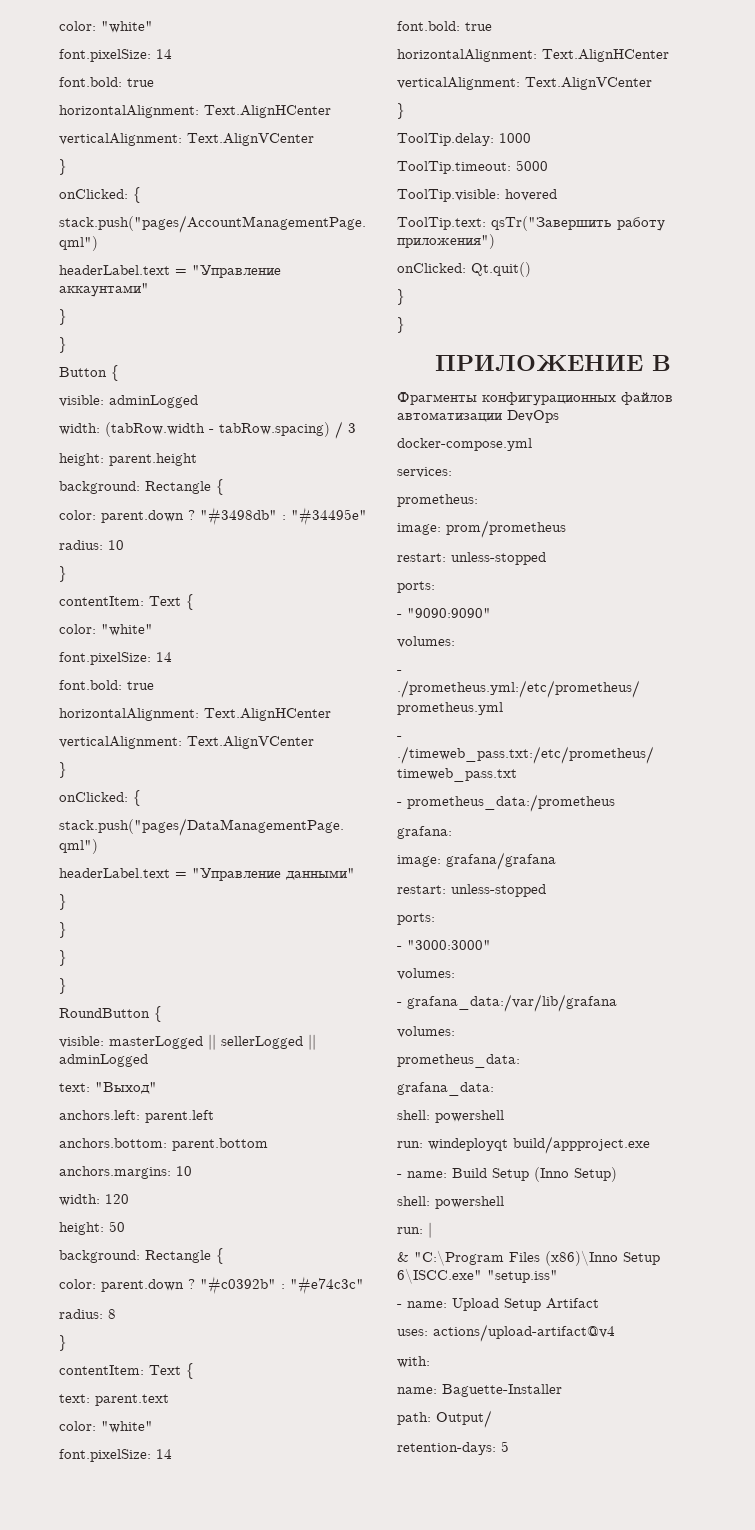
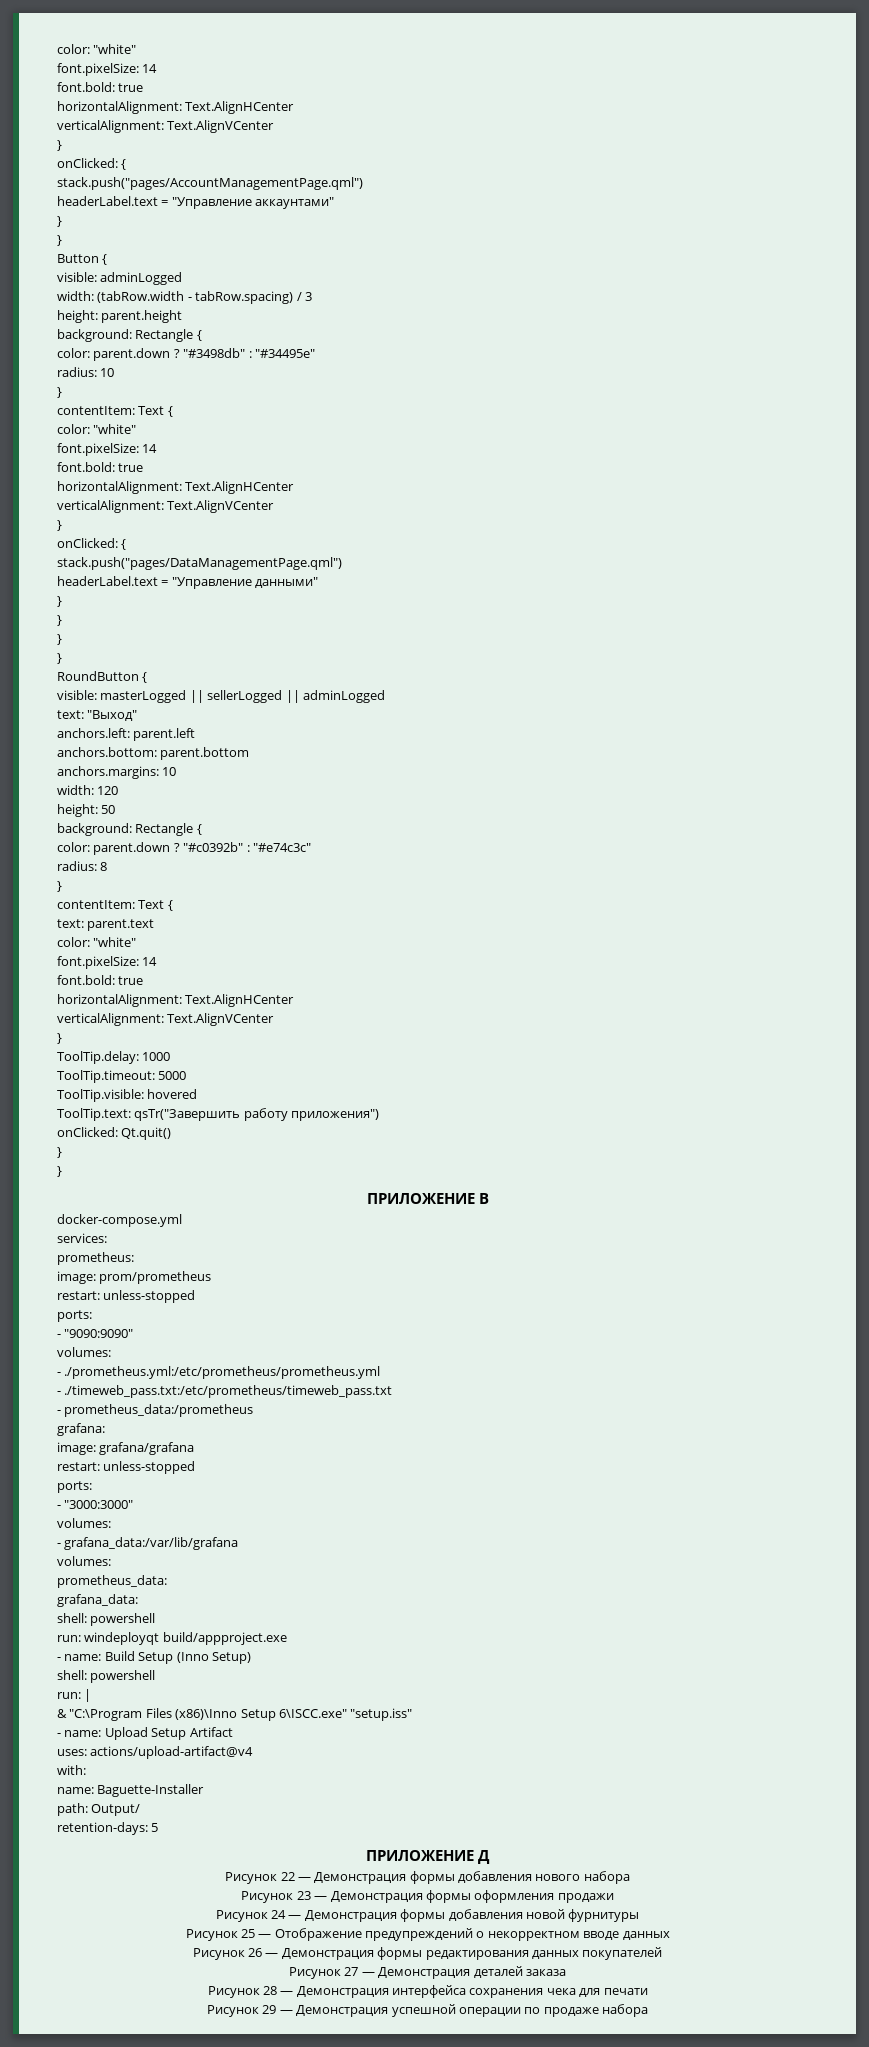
- Фрагменты конфигурационных файлов автоматизации DevOps
+ ПРИЛОЖЕНИЕ Д
+ Рисунок 22 — Демонстрация формы добавления нового набора
+ Рисунок 23 — Демонстрация формы оформления продажи
+ Рисунок 24 — Демонстрация формы добавления новой фурнитуры
+ Рисунок 25 — Отображение предупреждений о некорректном вводе данных
+ Рисунок 26 — Демонстрация формы редактирования данных покупателей
+ Рисунок 27 — Демонстрация деталей заказа
+ Рисунок 28 — Демонстрация интерфейса сохранения чека для печати
+ Рисунок 29 — Демонстрация успешной операции по продаже набора

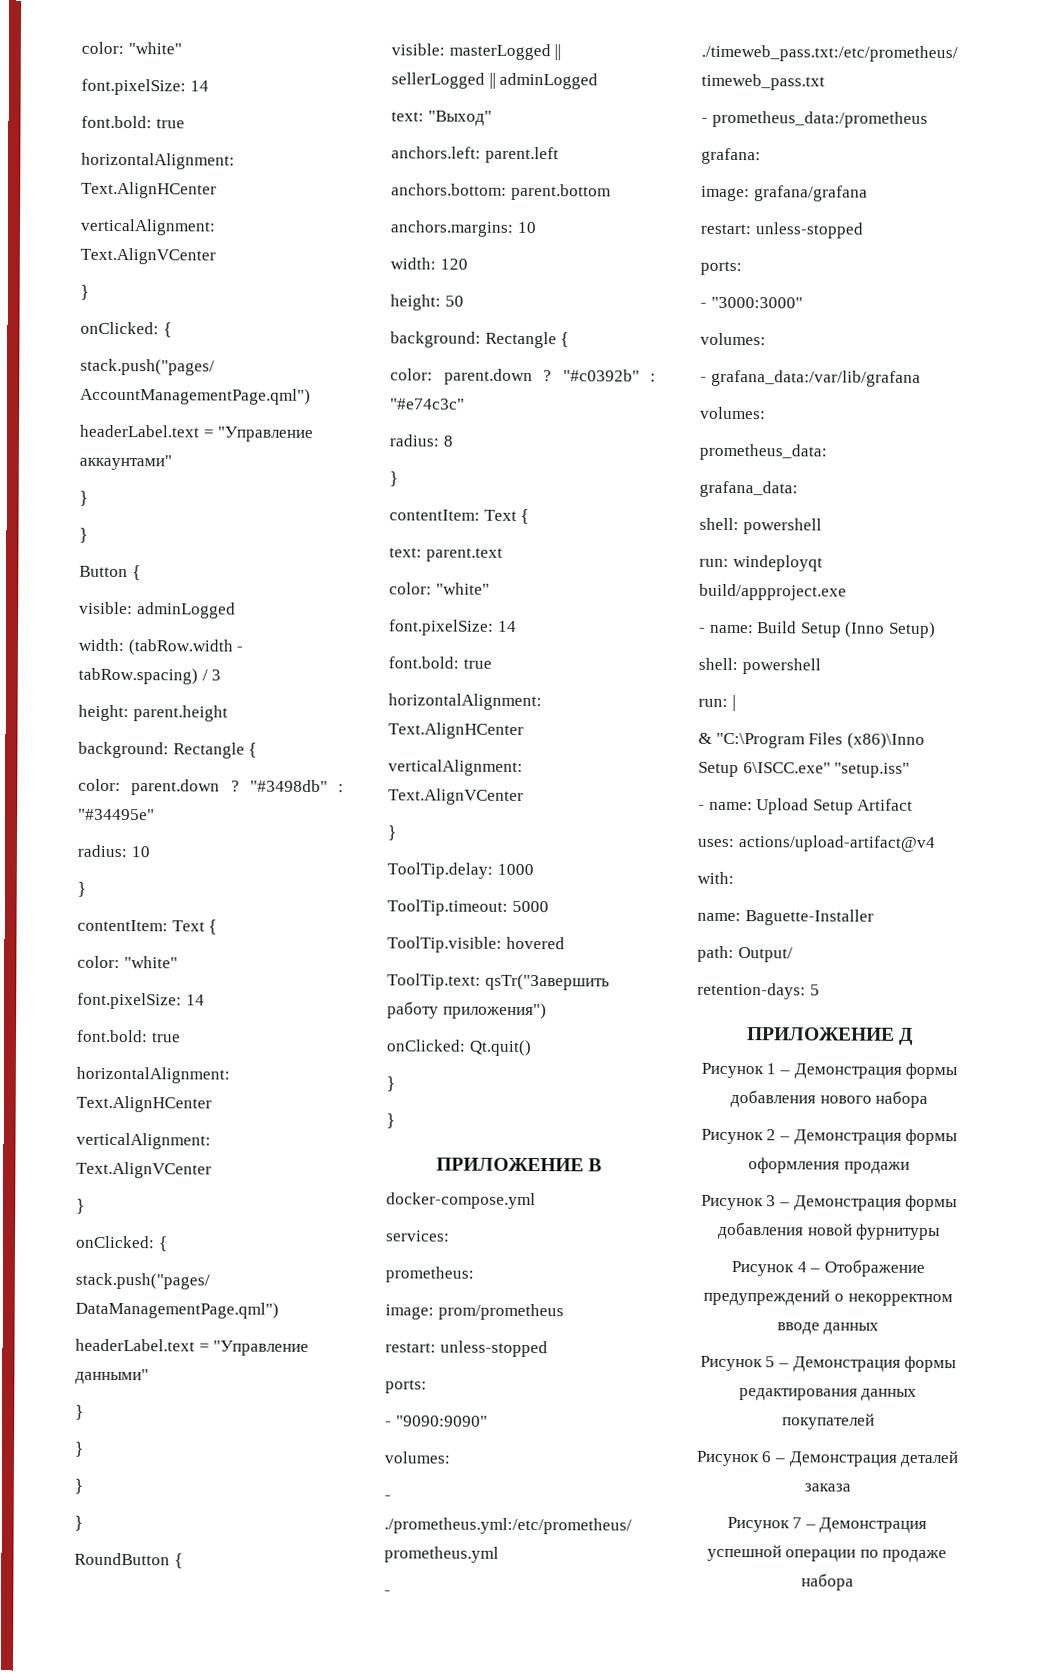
- Рисунок 22 — Демонстрация формы добавления нового набора
+ Рисунок 1 – Демонстрация формы добавления нового набора
- Рисунок 23 — Демонстрация формы оформления продажи
+ Рисунок 2 – Демонстрация формы оформления продажи
- Рисунок 24 — Демонстрация формы добавления новой фурнитуры
+ Рисунок 3 – Демонстрация формы добавления новой фурнитуры
- Рисунок 25 — Отображение предупреждений о некорректном вводе данных
+ Рисунок 4 – Отображение предупреждений о некорректном вводе данных
- Рисунок 26 — Демонстрация формы редактирования данных покупателей
+ Рисунок 5 – Демонстрация формы редактирования данных покупателей
- Рисунок 27 — Демонстрация деталей заказа
+ Рисунок 6 – Демонстрация деталей заказа
- Рисунок 28 — Демонстрация интерфейса сохранения чека для печати
- Рисунок 29 — Демонстрация успешной операции по продаже набора
+ Рисунок 7 – Демонстрация успешной операции по продаже набора

